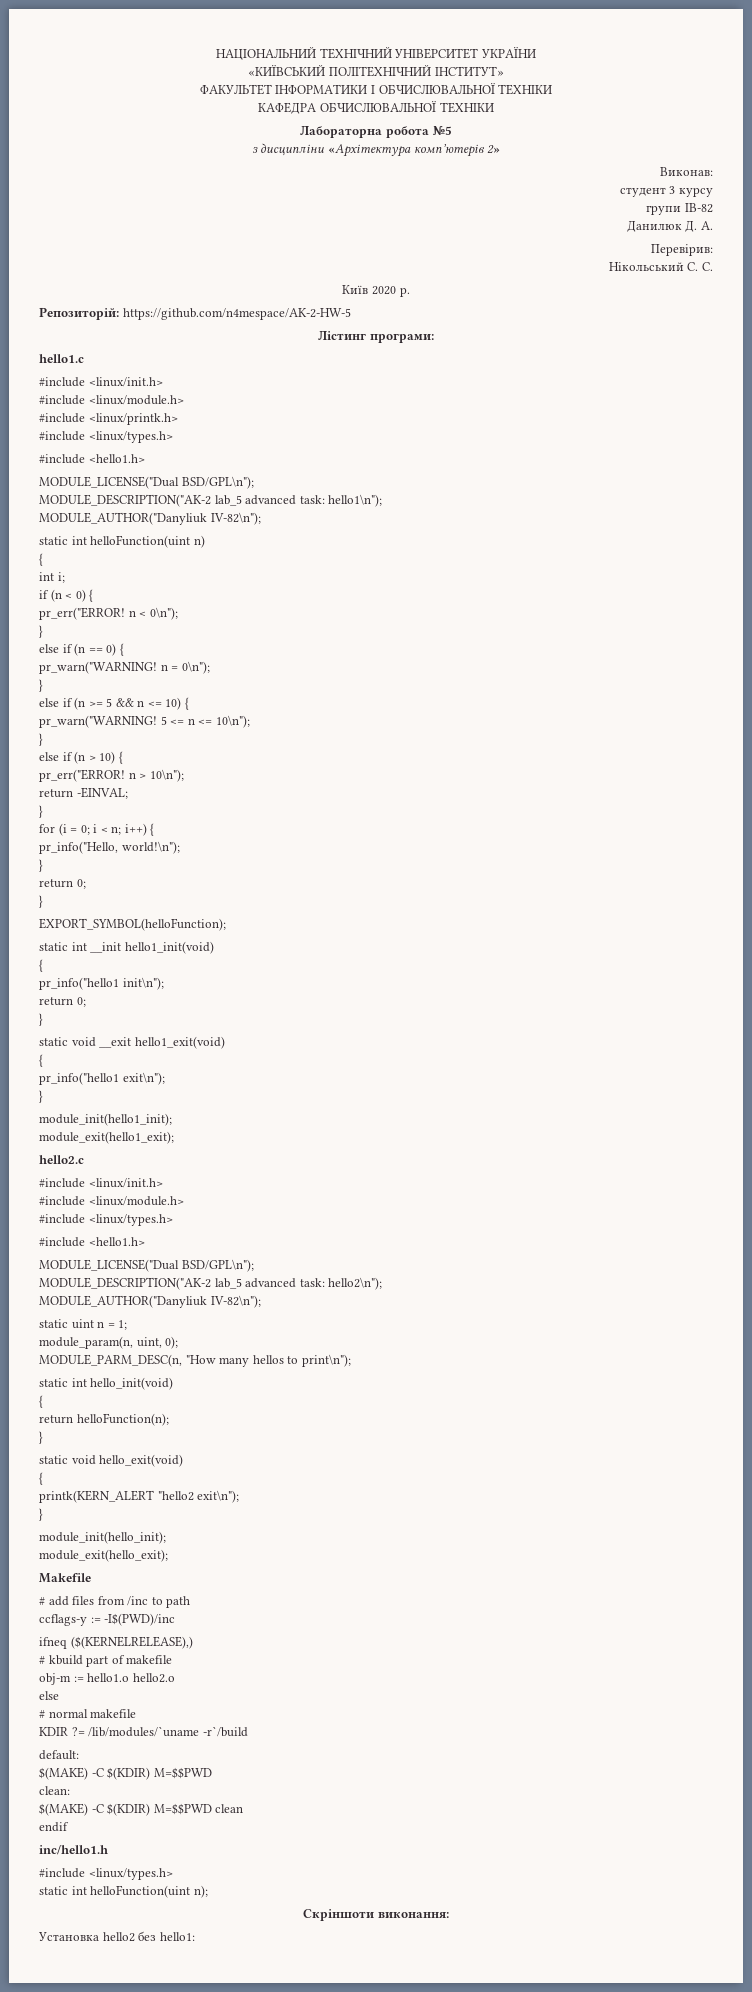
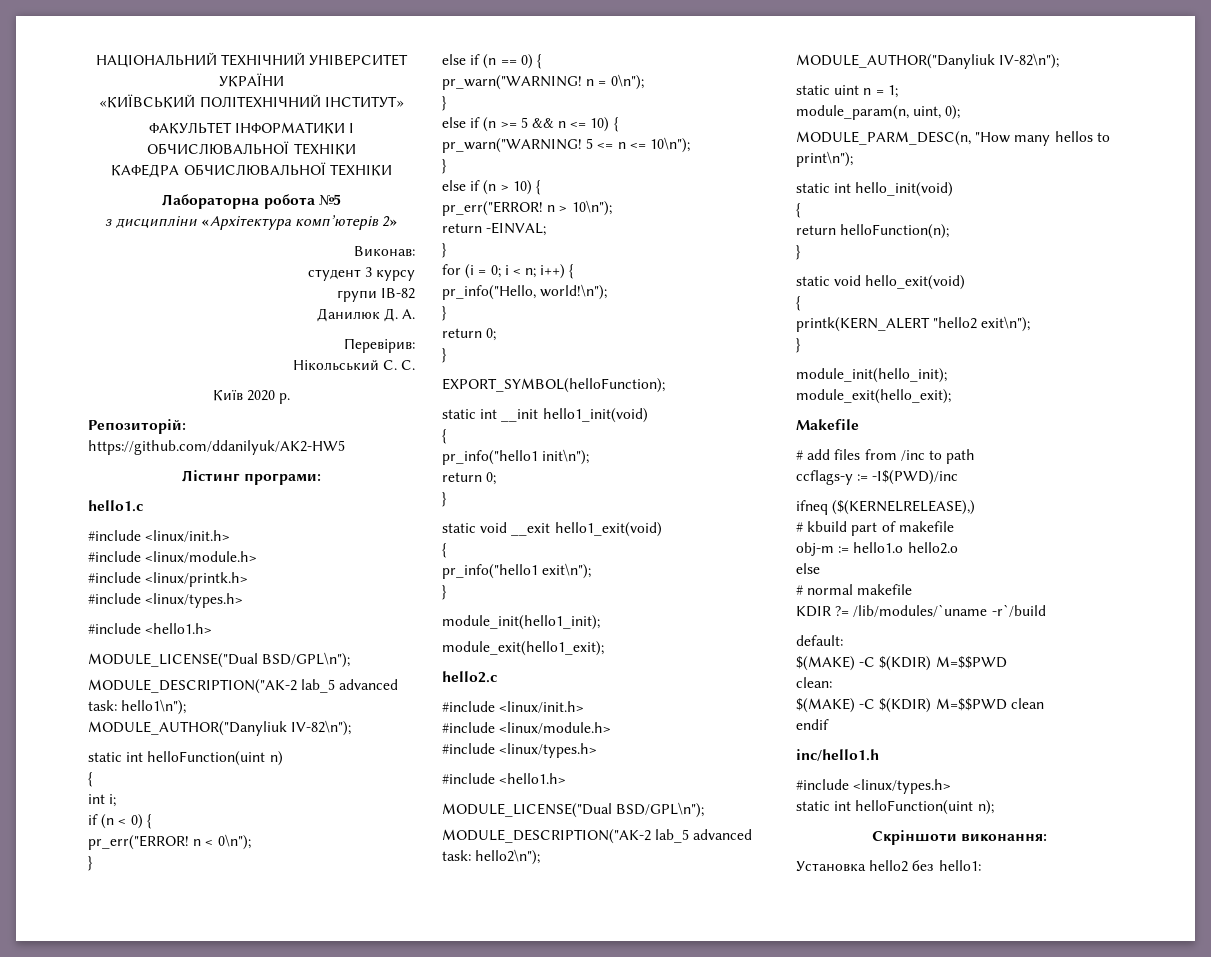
- Репозиторій: https://github.com/n4mespace/AK-2-HW-5
+ Репозиторій: https://github.com/ddanilyuk/AK2-HW5

